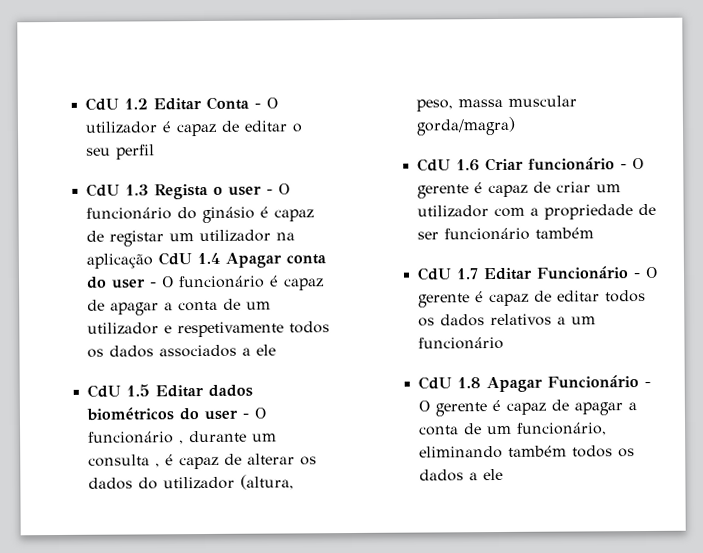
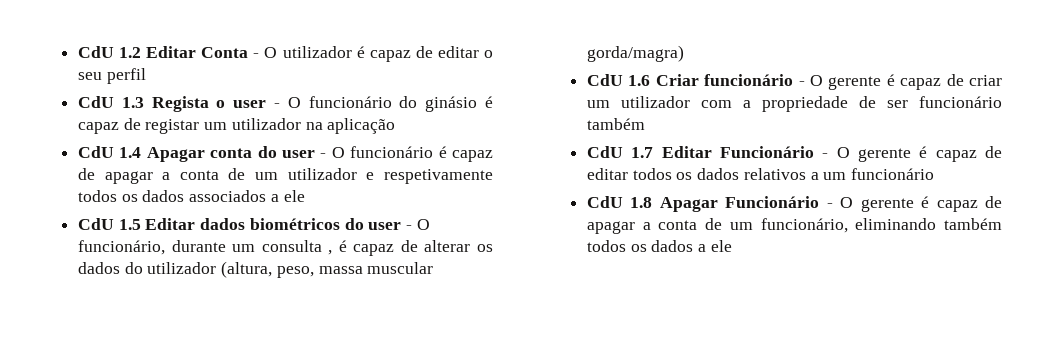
- CdU 1.3 Regista o user - O funcionário do ginásio é capaz de registar um utilizador na aplicação CdU 1.4 Apagar conta do user - O funcionário é capaz de apagar a conta de um utilizador e respetivamente todos os dados associados a ele
+ CdU 1.3 Regista o user - O funcionário do ginásio é capaz de registar um utilizador na aplicação
+ CdU 1.4 Apagar conta do user - O funcionário é capaz de apagar a conta de um utilizador e respetivamente todos os dados associados a ele
- CdU 1.5 Editar dados biométricos do user - O funcionário , durante um consulta , é capaz de alterar os dados do utilizador (altura, peso, massa muscular gorda/magra)
+ CdU 1.5 Editar dados biométricos do user - O funcionário, durante um consulta , é capaz de alterar os dados do utilizador (altura, peso, massa muscular gorda/magra)

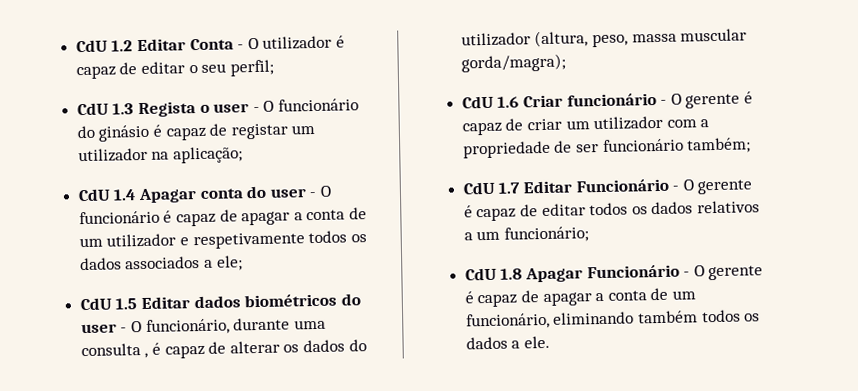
- CdU 1.2 Editar Conta - O utilizador é capaz de editar o seu perfil
+ CdU 1.2 Editar Conta - O utilizador é capaz de editar o seu perfil;
- CdU 1.3 Regista o user - O funcionário do ginásio é capaz de registar um utilizador na aplicação
+ CdU 1.3 Regista o user - O funcionário do ginásio é capaz de registar um utilizador na aplicação;
- CdU 1.4 Apagar conta do user - O funcionário é capaz de apagar a conta de um utilizador e respetivamente todos os dados associados a ele
+ CdU 1.4 Apagar conta do user - O funcionário é capaz de apagar a conta de um utilizador e respetivamente todos os dados associados a ele;
- CdU 1.5 Editar dados biométricos do user - O funcionário, durante um consulta , é capaz de alterar os dados do utilizador (altura, peso, massa muscular gorda/magra)
+ CdU 1.5 Editar dados biométricos do user - O funcionário, durante uma consulta , é capaz de alterar os dados do utilizador (altura, peso, massa muscular gorda/magra);
- CdU 1.6 Criar funcionário - O gerente é capaz de criar um utilizador com a propriedade de ser funcionário também
+ CdU 1.6 Criar funcionário - O gerente é capaz de criar um utilizador com a propriedade de ser funcionário também;
- CdU 1.7 Editar Funcionário - O gerente é capaz de editar todos os dados relativos a um funcionário
+ CdU 1.7 Editar Funcionário - O gerente é capaz de editar todos os dados relativos a um funcionário;
- CdU 1.8 Apagar Funcionário - O gerente é capaz de apagar a conta de um funcionário, eliminando também todos os dados a ele
+ CdU 1.8 Apagar Funcionário - O gerente é capaz de apagar a conta de um funcionário, eliminando também todos os dados a ele.

